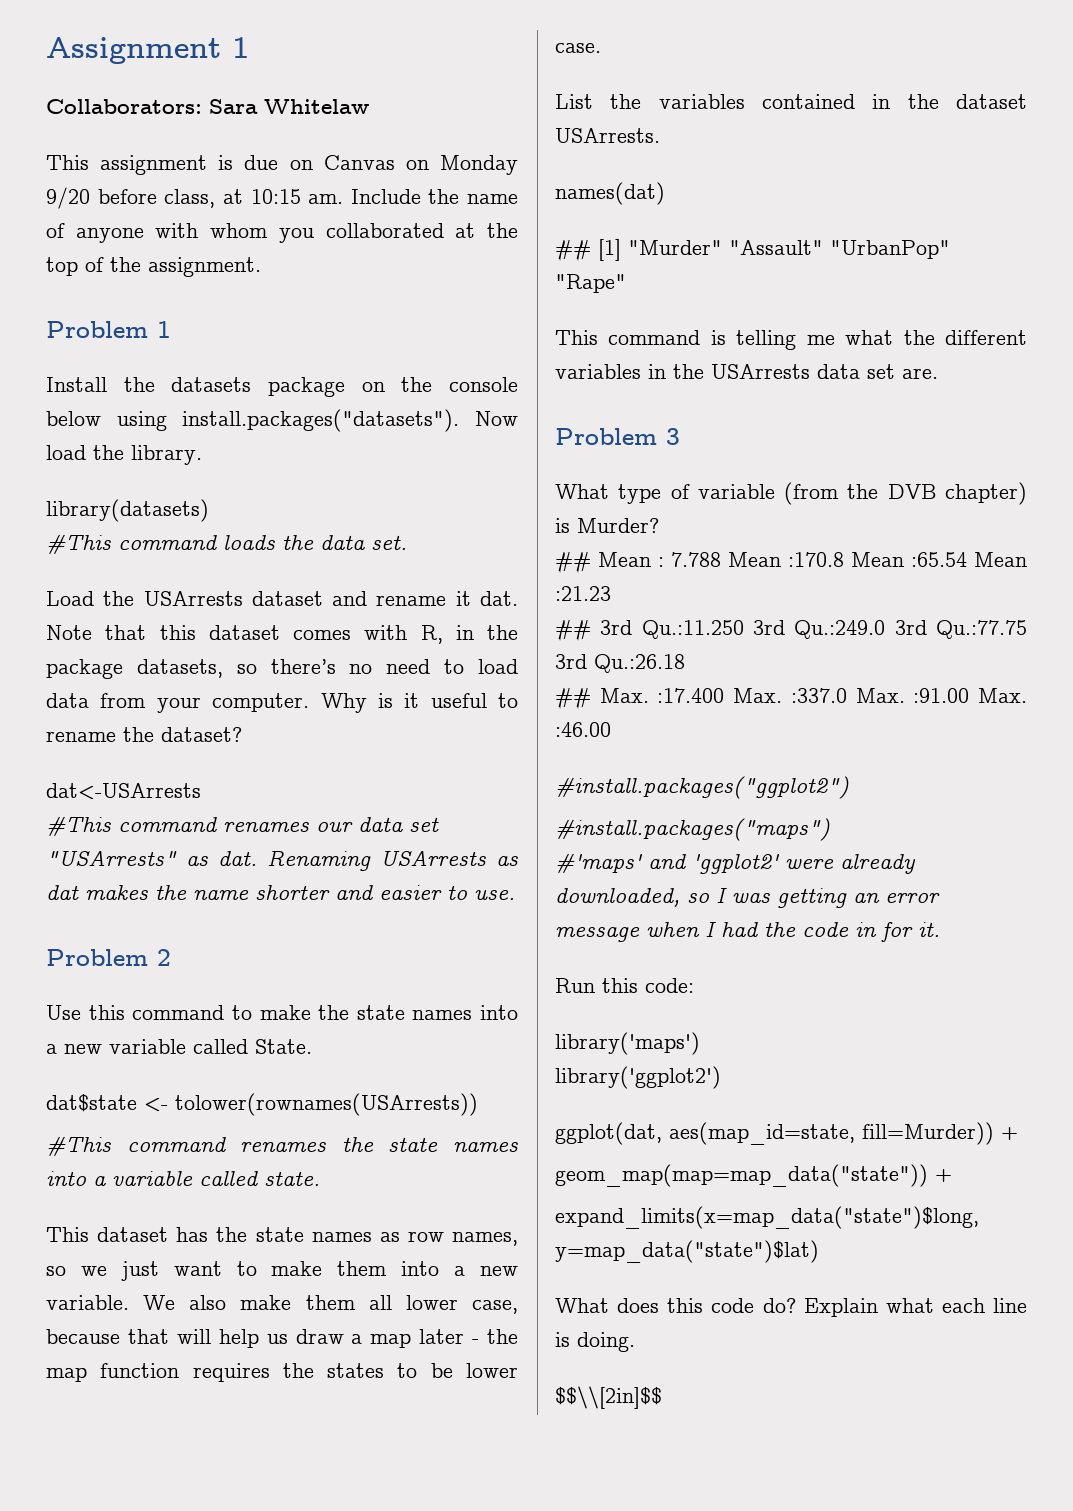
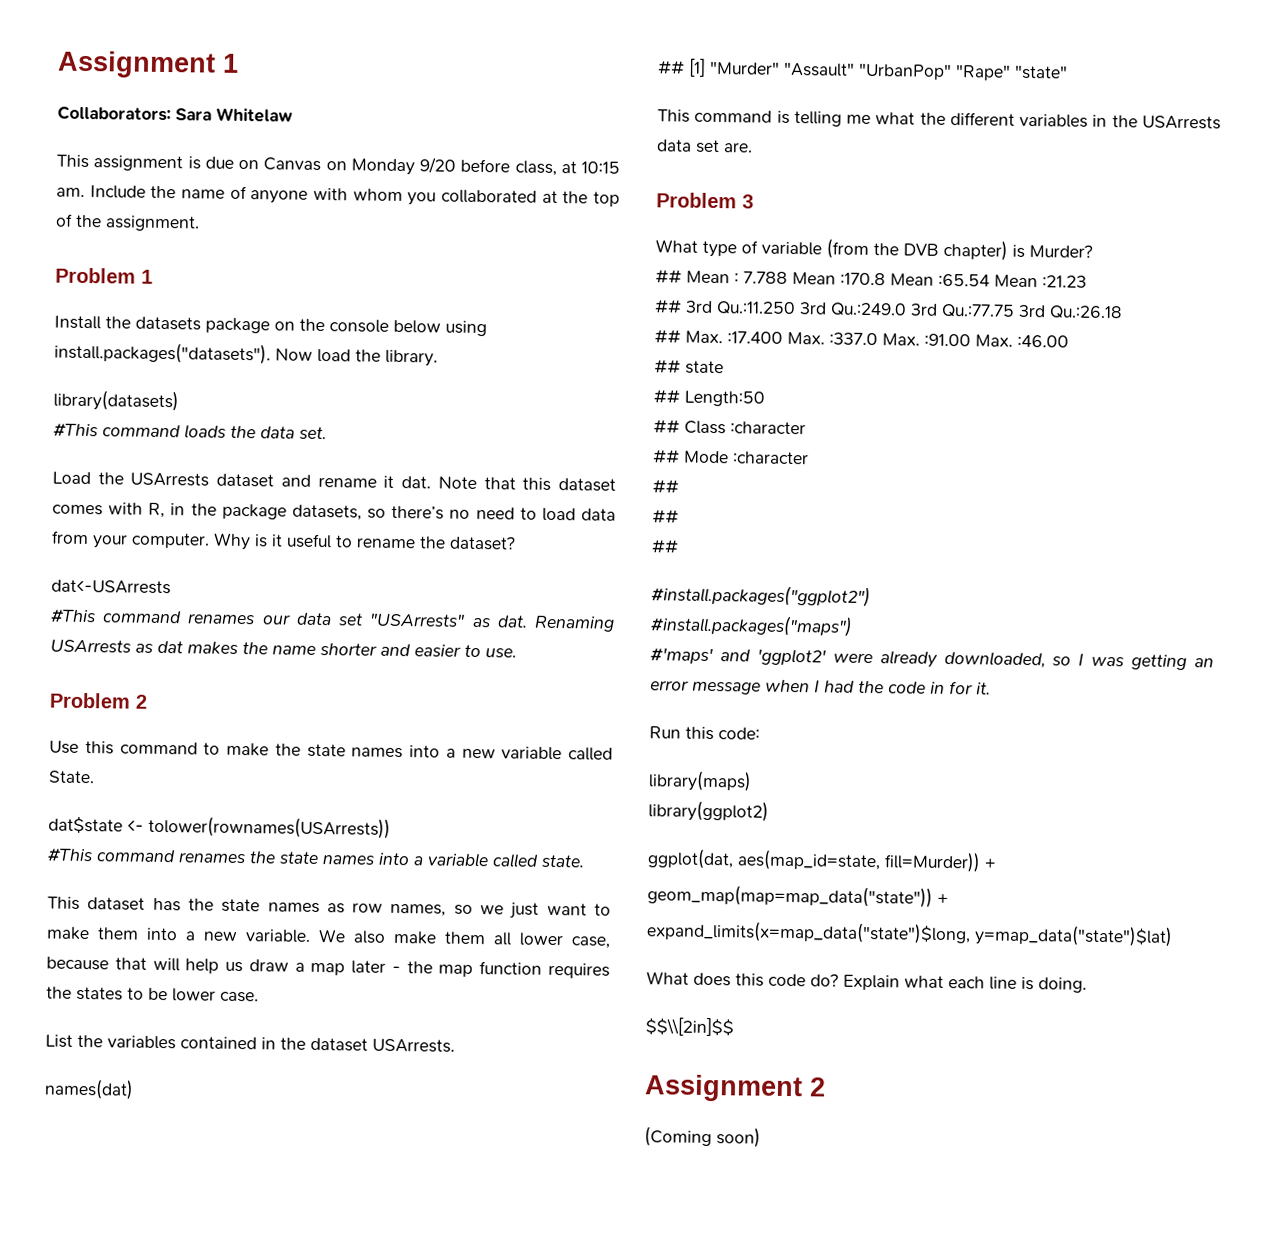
- ## [1] "Murder" "Assault" "UrbanPop" "Rape"
+ ## [1] "Murder" "Assault" "UrbanPop" "Rape" "state"
+ ## state
+ ## Length:50
+ ## Class :character
+ ## Mode :character
+ ##
+ ##
+ ##
- library('maps')
- library('ggplot2')
+ library(maps)
+ library(ggplot2)
+ Assignment 2
+ (Coming soon)

